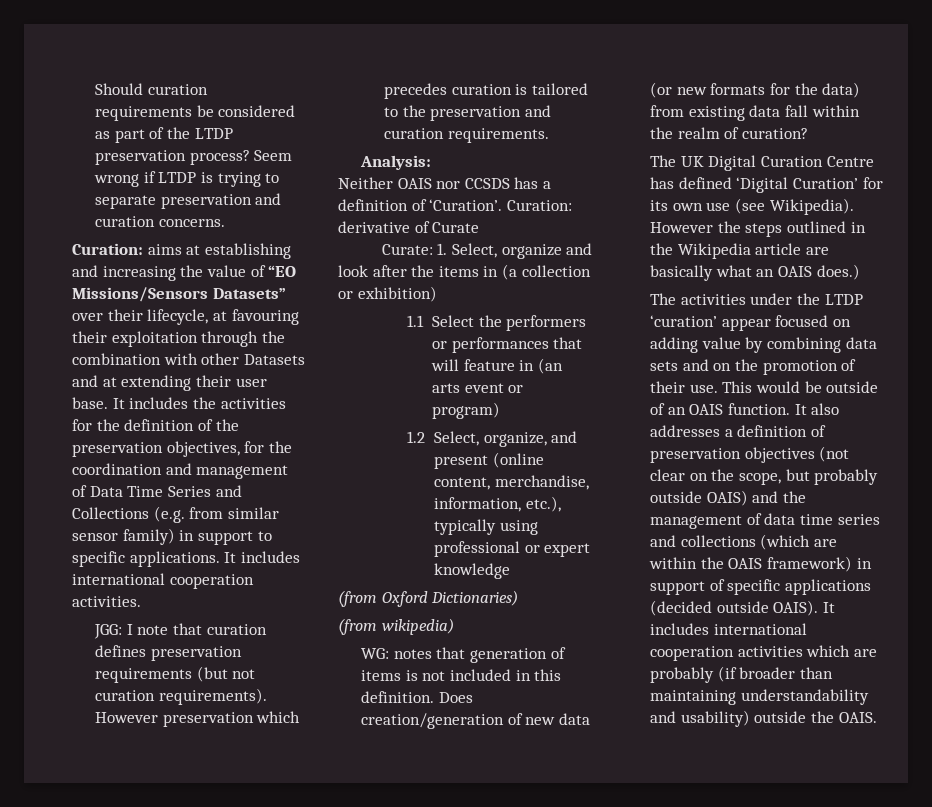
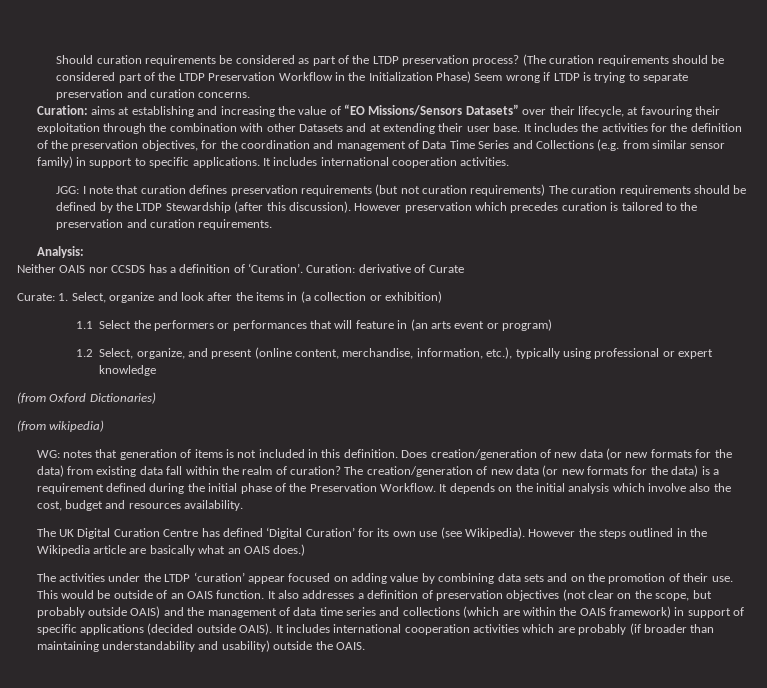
- Seem wrong if LTDP is trying to separate preservation and curation concerns.
+ (The curation requirements should be considered part of the LTDP Preservation Workflow in the Initialization Phase) Seem wrong if LTDP is trying to separate preservation and curation concerns.
- JGG: I note that curation defines preservation requirements (but not curation requirements).
+ JGG: I note that curation defines preservation requirements (but not curation requirements) The curation requirements should be defined by the LTDP Stewardship (after this discussion).
+ The creation/generation of new data (or new formats for the data) is a requirement defined during the initial phase of the Preservation Workflow. It depends on the initial analysis which involve also the cost, budget and resources availability.

